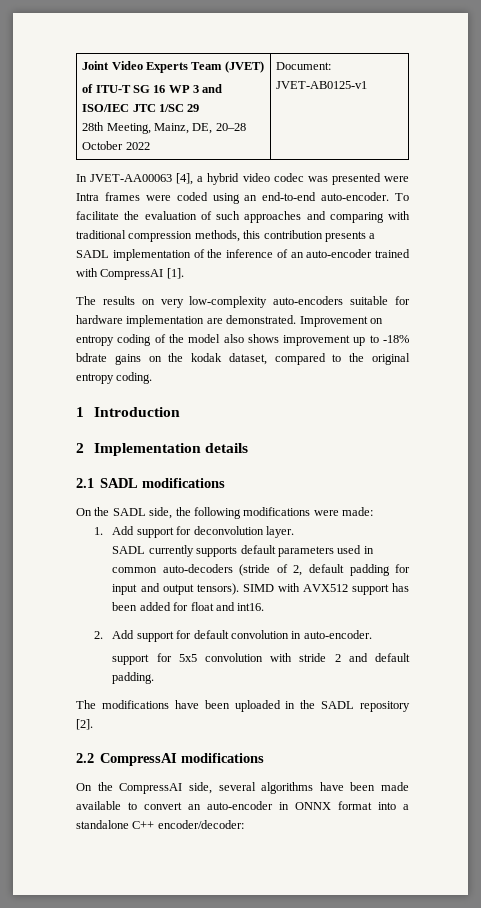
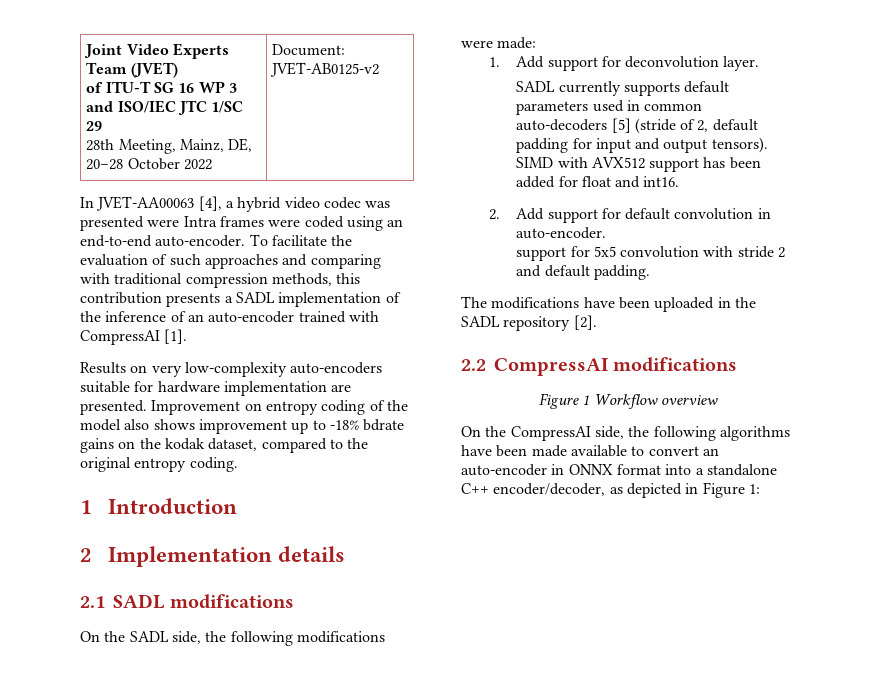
  Joint Video Experts Team (JVET)
  of ITU-T SG 16 WP 3 and ISO/IEC JTC 1/SC 29
- 28th Meeting, Mainz, DE, 20–28 October 2022 | Document: JVET-AB0125-v1
+ 28th Meeting, Mainz, DE, 20–28 October 2022 | Document: JVET-AB0125-v2
- The results on very low-complexity auto-encoders suitable for hardware implementation are demonstrated.
+ Results on very low-complexity auto-encoders suitable for hardware implementation are presented.
- SADL currently supports default parameters used in common auto-decoders (stride of 2, default padding for input and output tensors).
+ SADL currently supports default parameters used in common auto-decoders [5] (stride of 2, default padding for input and output tensors).
+ Figure 1 Workflow overview
- On the CompressAI side, several algorithms have been made available to convert an auto-encoder in ONNX format into a standalone C++ encoder/decoder:
+ On the CompressAI side, the following algorithms have been made available to convert an auto-encoder in ONNX format into a standalone C++ encoder/decoder, as depicted in Figure 1:

